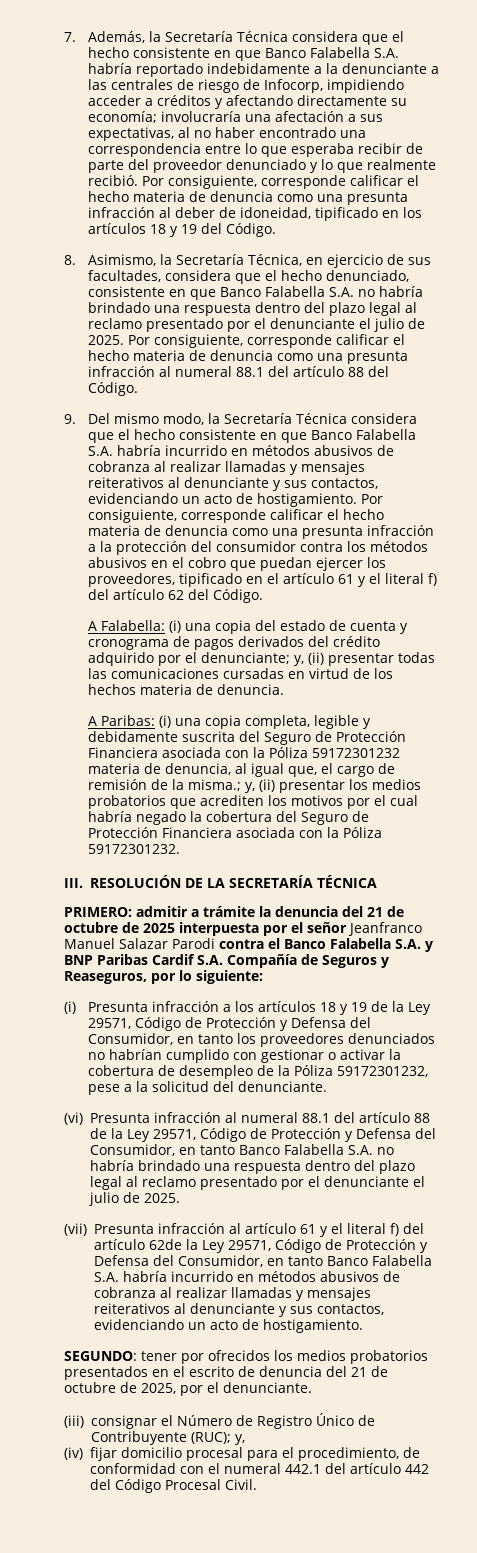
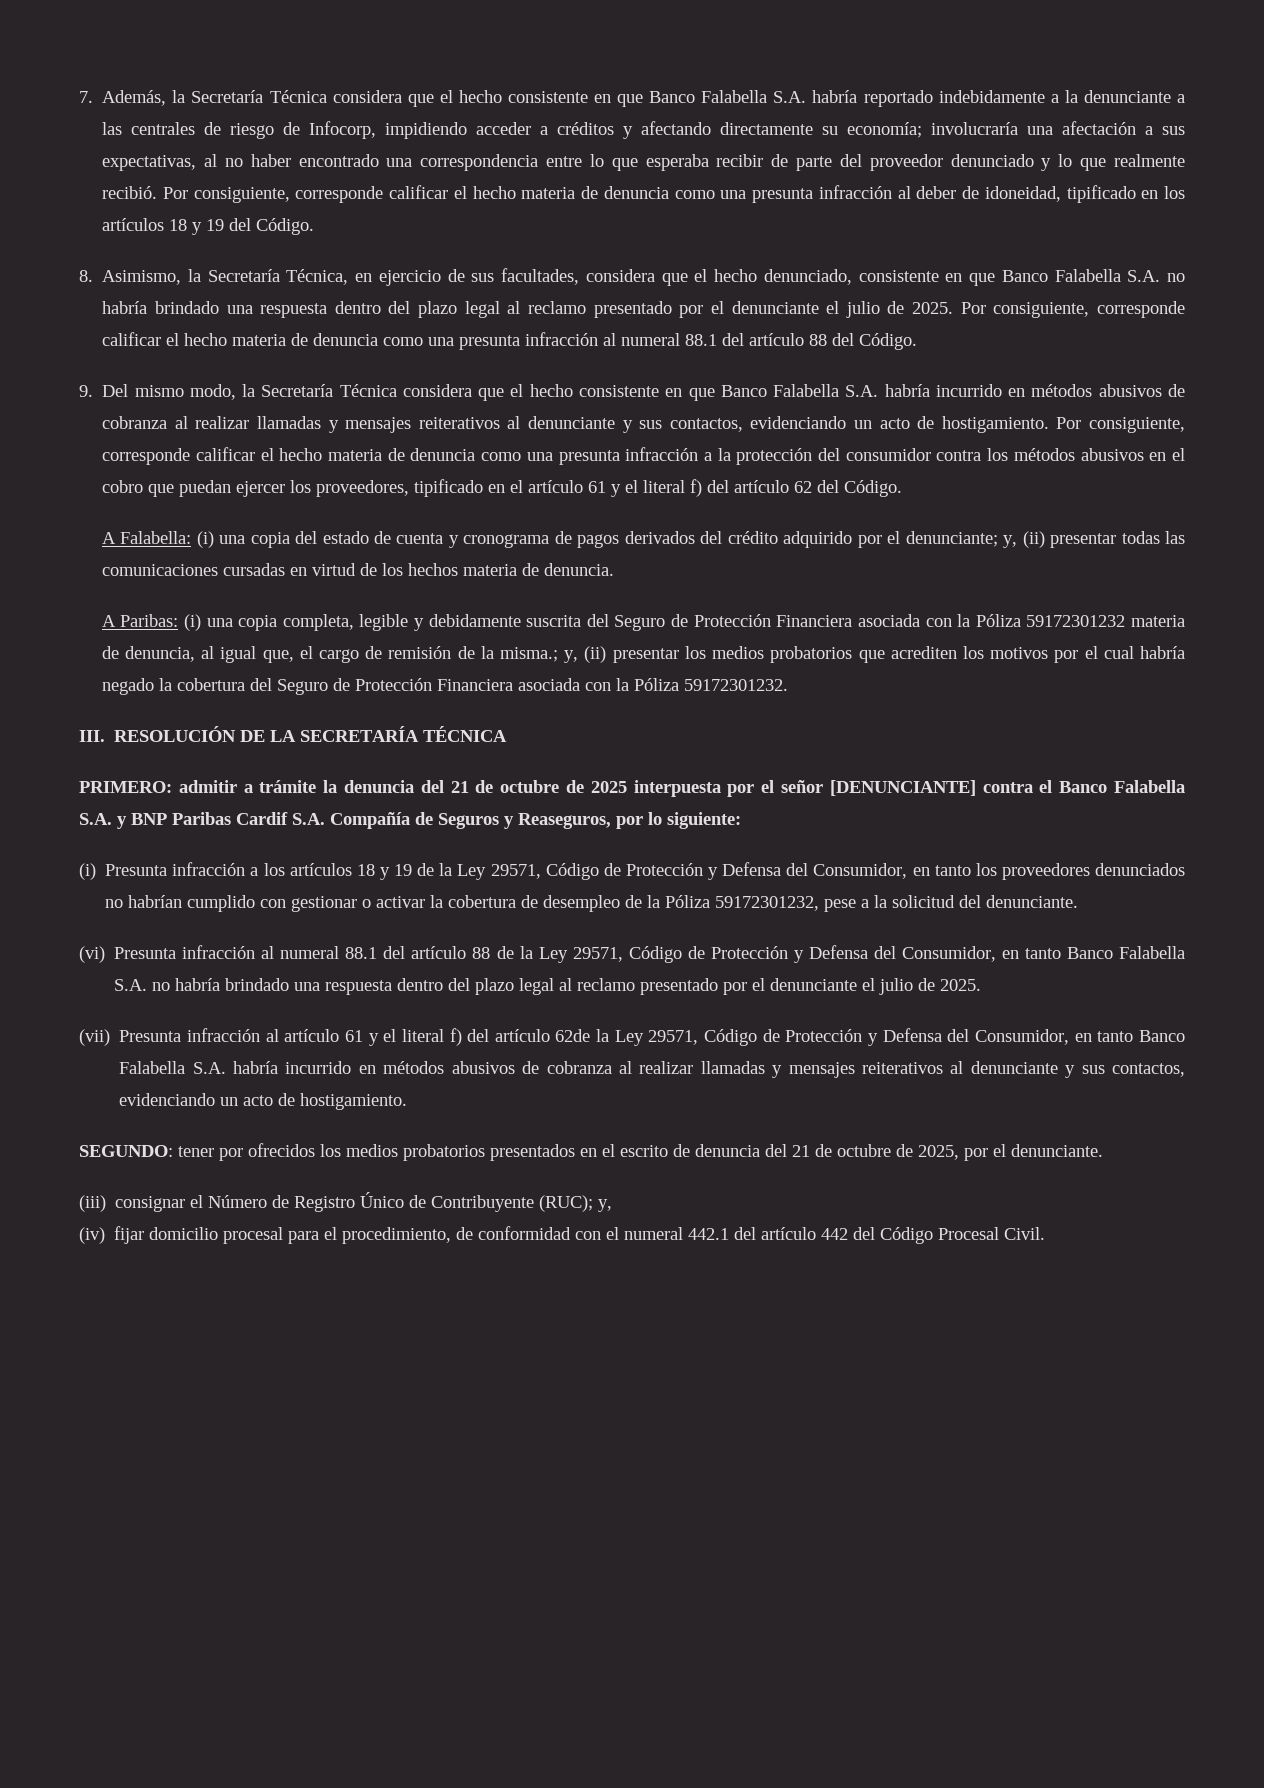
- PRIMERO: admitir a trámite la denuncia del 21 de octubre de 2025 interpuesta por el señor Jeanfranco Manuel Salazar Parodi contra el Banco Falabella S.A. y BNP Paribas Cardif S.A. Compañía de Seguros y Reaseguros, por lo siguiente:
+ PRIMERO: admitir a trámite la denuncia del 21 de octubre de 2025 interpuesta por el señor [DENUNCIANTE] contra el Banco Falabella S.A. y BNP Paribas Cardif S.A. Compañía de Seguros y Reaseguros, por lo siguiente:

